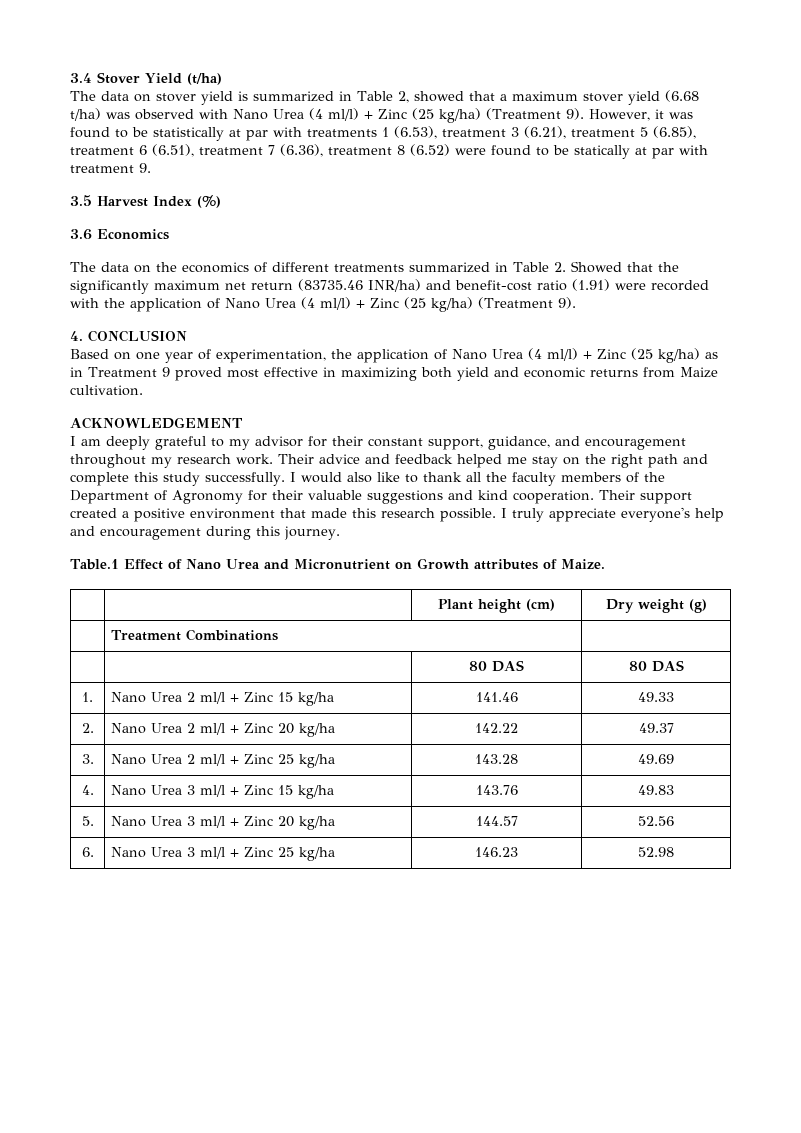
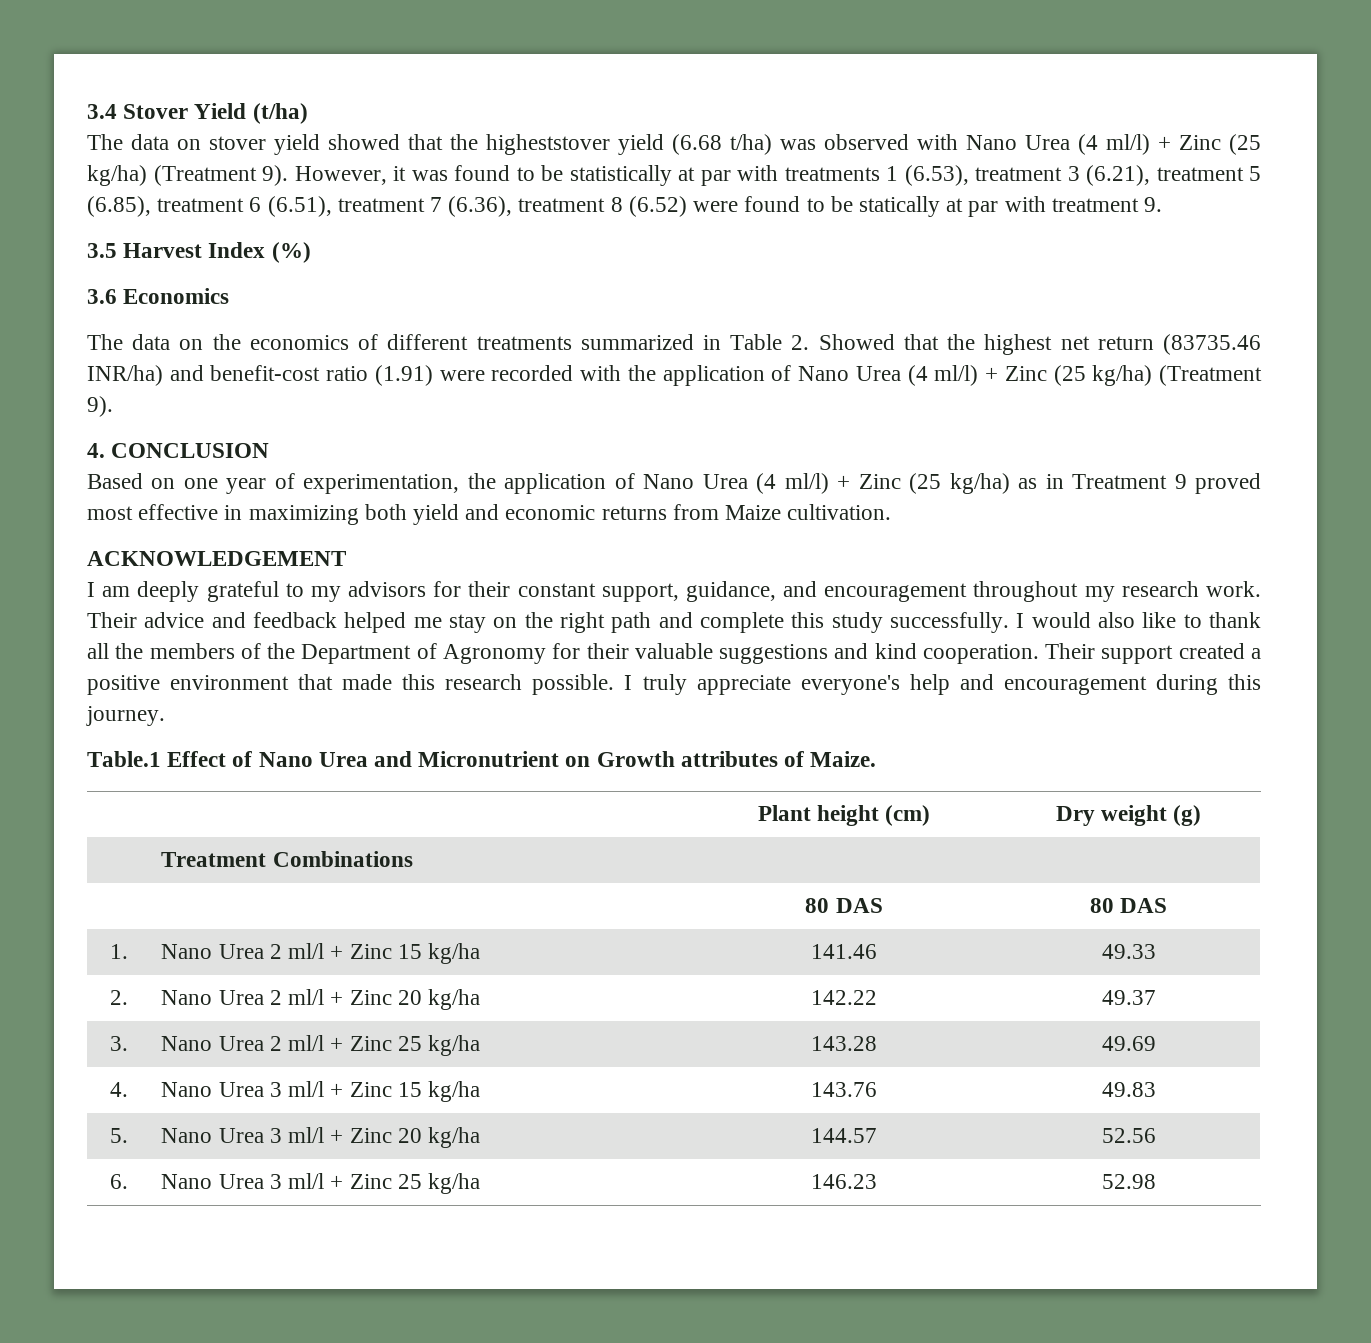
- The data on stover yield is summarized in Table 2, showed that a maximum stover yield (6.68 t/ha) was observed with Nano Urea (4 ml/l) + Zinc (25 kg/ha) (Treatment 9).
+ The data on stover yield showed that the higheststover yield (6.68 t/ha) was observed with Nano Urea (4 ml/l) + Zinc (25 kg/ha) (Treatment 9).
- The data on the economics of different treatments summarized in Table 2. Showed that the significantly maximum net return (83735.46 INR/ha) and benefit-cost ratio (1.91) were recorded with the application of Nano Urea (4 ml/l) + Zinc (25 kg/ha) (Treatment 9).
+ The data on the economics of different treatments summarized in Table 2. Showed that the highest net return (83735.46 INR/ha) and benefit-cost ratio (1.91) were recorded with the application of Nano Urea (4 ml/l) + Zinc (25 kg/ha) (Treatment 9).
- I am deeply grateful to my advisor for their constant support, guidance, and encouragement throughout my research work.
+ I am deeply grateful to my advisors for their constant support, guidance, and encouragement throughout my research work.
- I would also like to thank all the faculty members of the Department of Agronomy for their valuable suggestions and kind cooperation.
+ I would also like to thank all the members of the Department of Agronomy for their valuable suggestions and kind cooperation.

